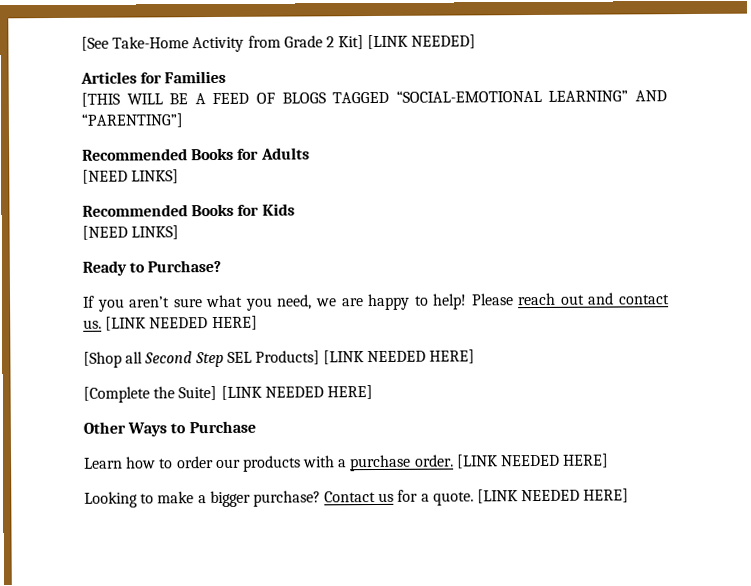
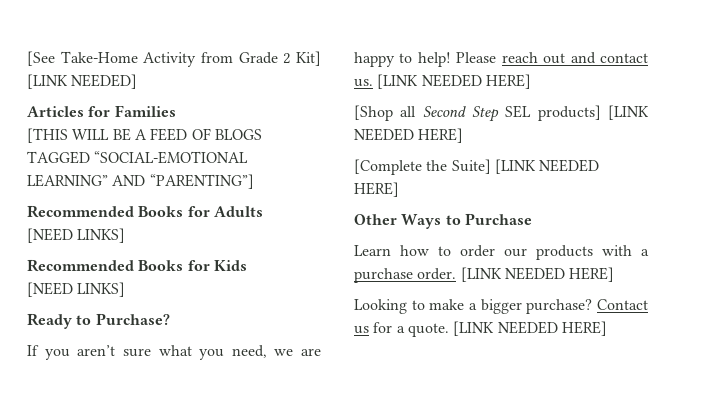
- [Shop all Second Step SEL Products] [LINK NEEDED HERE]
+ [Shop all Second Step SEL products] [LINK NEEDED HERE]

